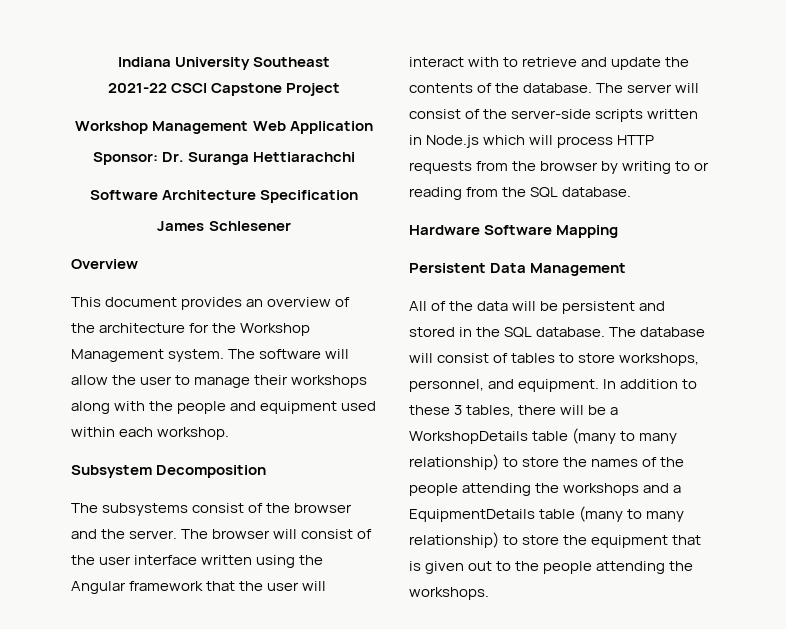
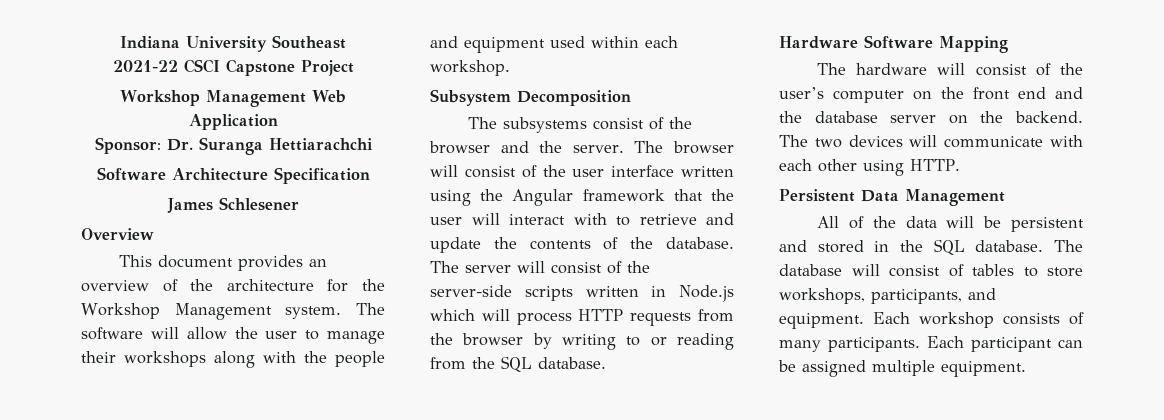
+ The hardware will consist of the user’s computer on the front end and the database server on the backend. The two devices will communicate with each other using HTTP.
- The database will consist of tables to store workshops, personnel, and equipment.
+ The database will consist of tables to store workshops, participants, and equipment.
- In addition to these 3 tables, there will be a WorkshopDetails table (many to many relationship) to store the names of the people attending the workshops and a EquipmentDetails table (many to many relationship) to store the equipment that is given out to the people attending the workshops.
+ Each workshop consists of many participants. Each participant can be assigned multiple equipment.

